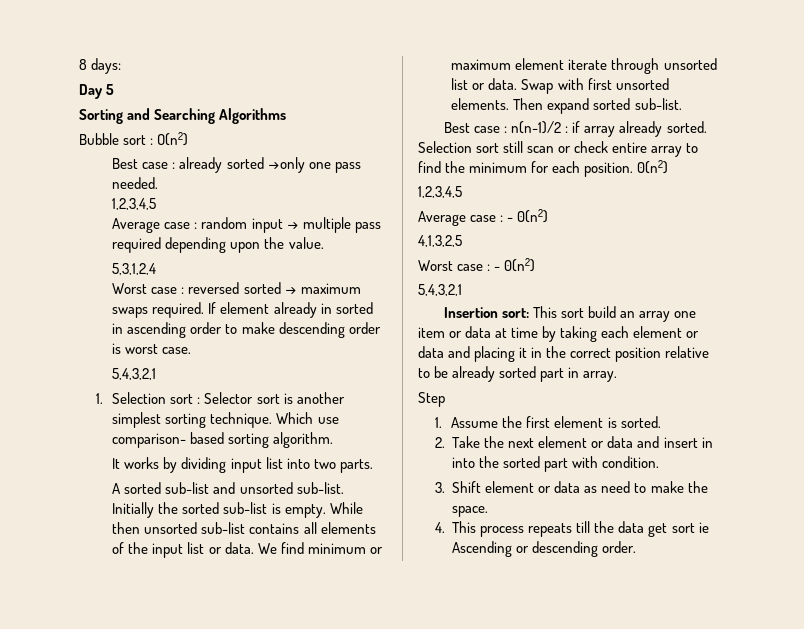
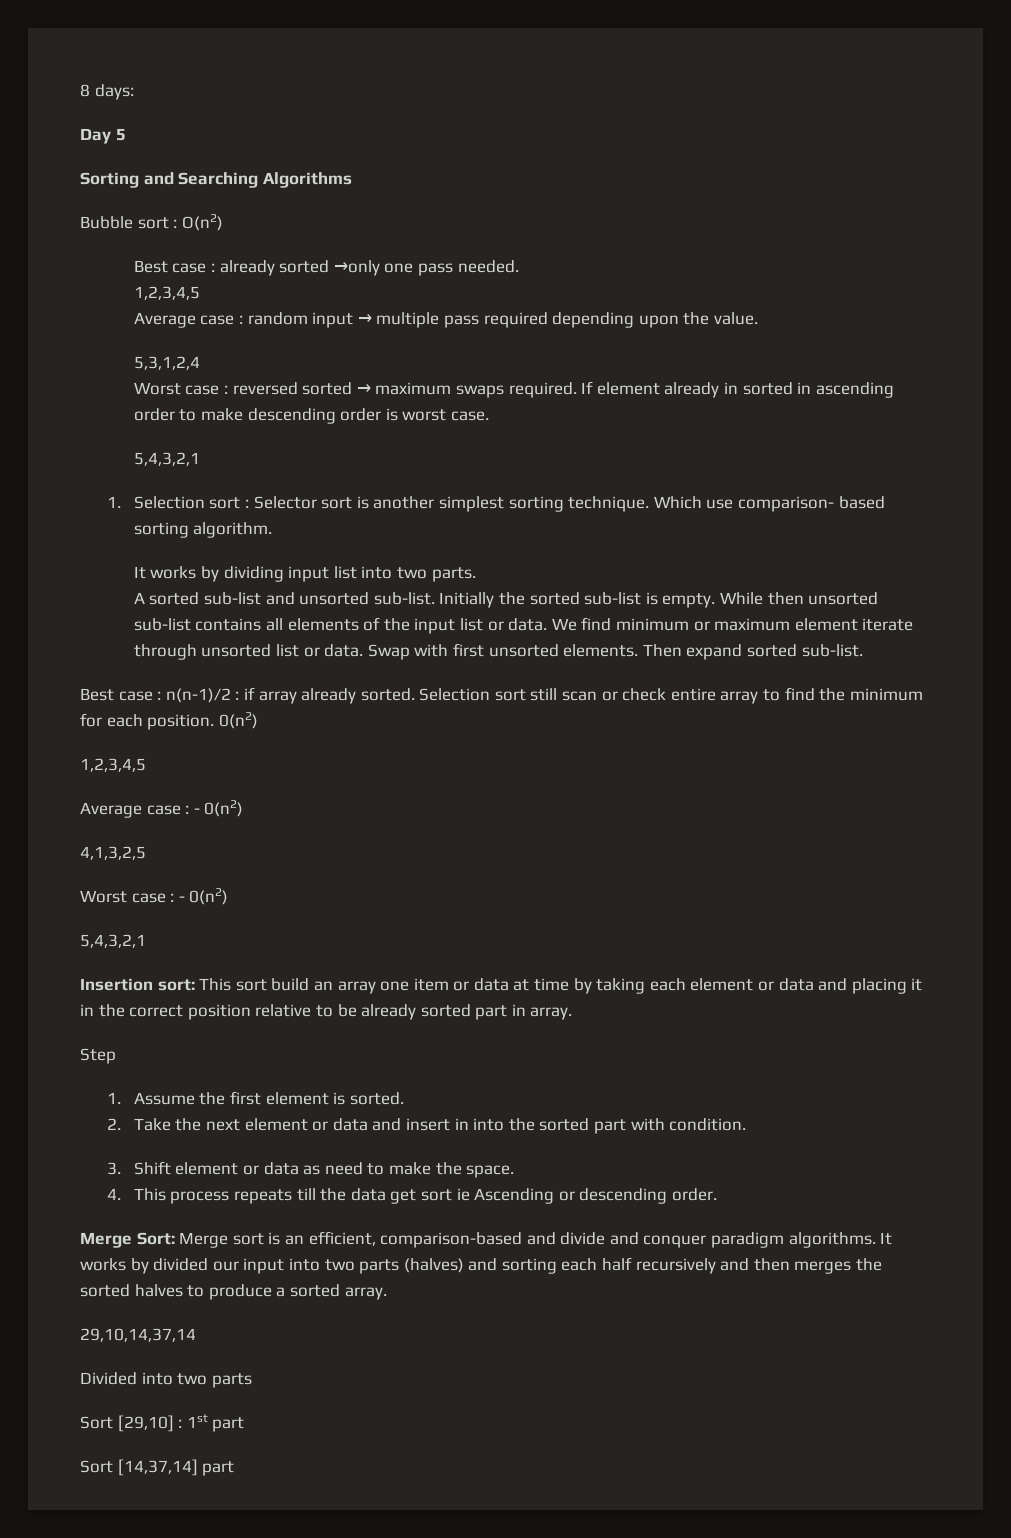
+ Merge Sort: Merge sort is an efficient, comparison-based and divide and conquer paradigm algorithms. It works by divided our input into two parts (halves) and sorting each half recursively and then merges the sorted halves to produce a sorted array.
+ 29,10,14,37,14
+ Divided into two parts
+ Sort [29,10] : 1st part
+ Sort [14,37,14] part

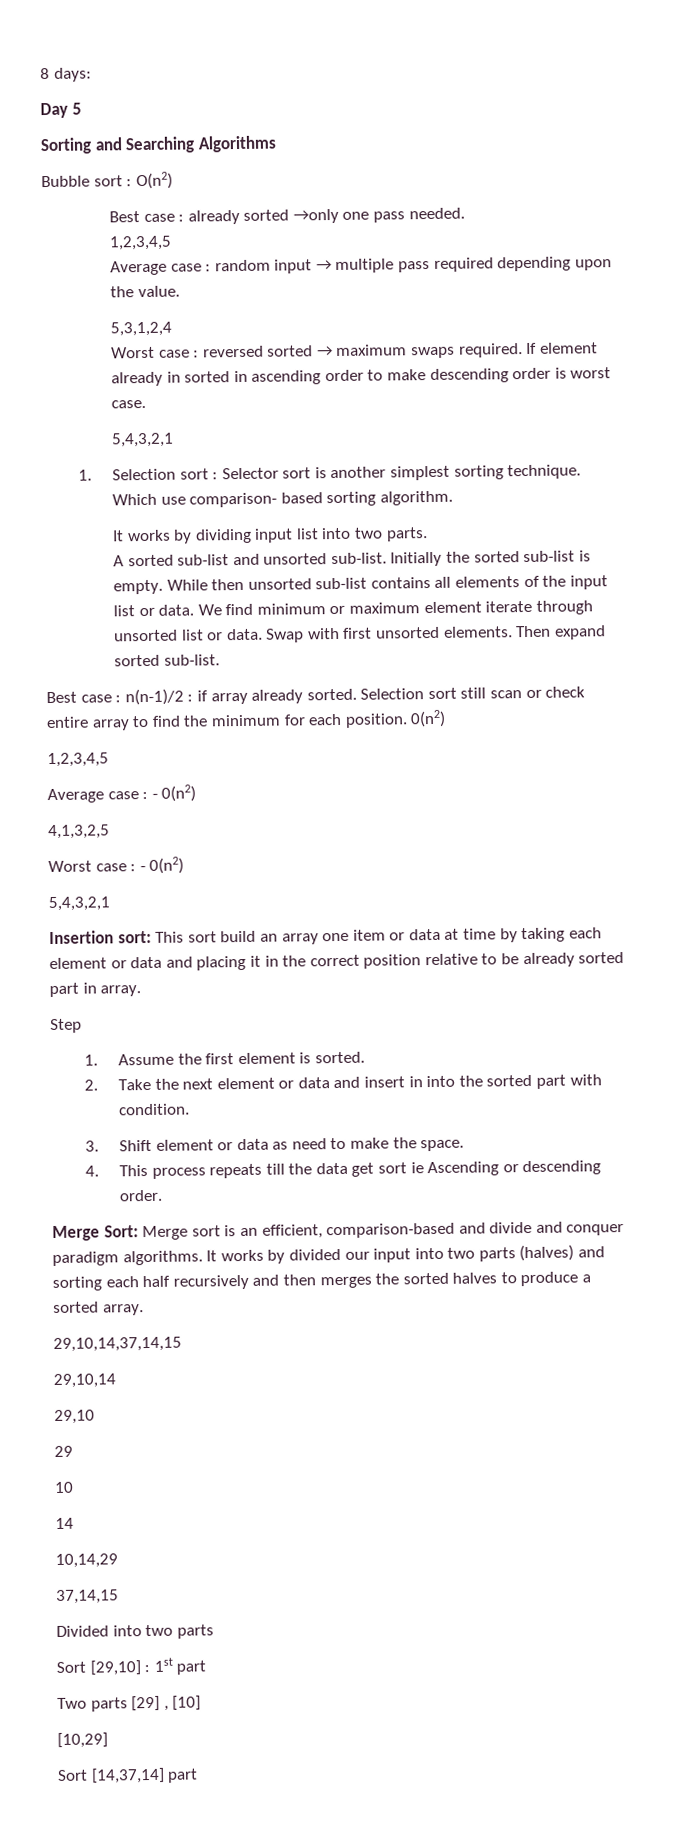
- 29,10,14,37,14
+ 29,10,14,37,14,15
+ 29,10,14
+ 29,10
+ 29
+ 10
+ 14
+ 10,14,29
+ 37,14,15
+ Two parts [29] , [10]
+ [10,29]

